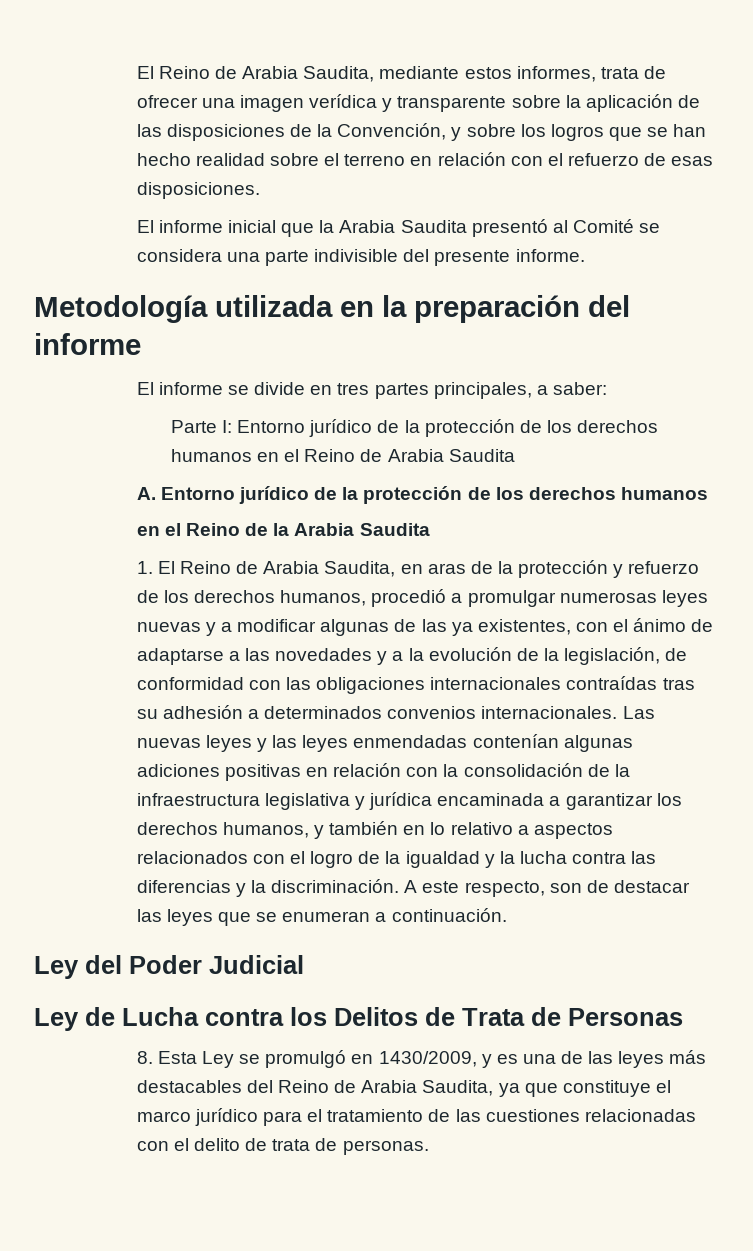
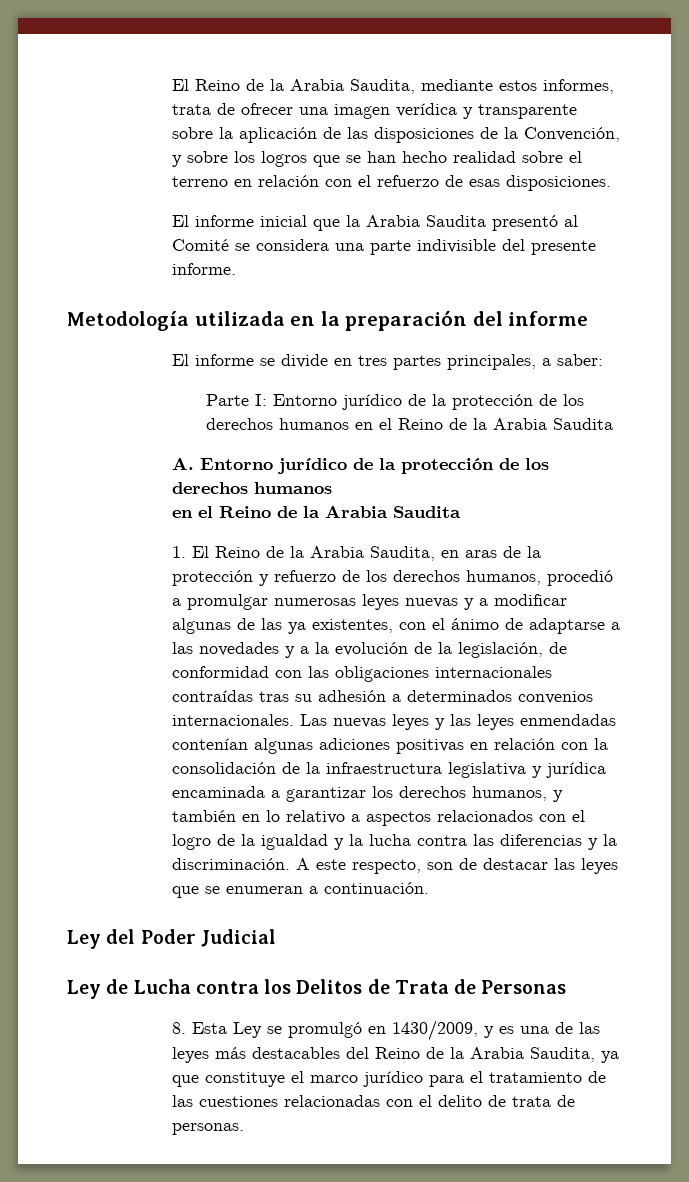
- El Reino de Arabia Saudita, mediante estos informes, trata de ofrecer una imagen verídica y transparente sobre la aplicación de las disposiciones de la Convención, y sobre los logros que se han hecho realidad sobre el terreno en relación con el refuerzo de esas disposiciones.
+ El Reino de la Arabia Saudita, mediante estos informes, trata de ofrecer una imagen verídica y transparente sobre la aplicación de las disposiciones de la Convención, y sobre los logros que se han hecho realidad sobre el terreno en relación con el refuerzo de esas disposiciones.
- Parte I: Entorno jurídico de la protección de los derechos humanos en el Reino de Arabia Saudita
+ Parte I: Entorno jurídico de la protección de los derechos humanos en el Reino de la Arabia Saudita
- 1. El Reino de Arabia Saudita, en aras de la protección y refuerzo de los derechos humanos, procedió a promulgar numerosas leyes nuevas y a modificar algunas de las ya existentes, con el ánimo de adaptarse a las novedades y a la evolución de la legislación, de conformidad con las obligaciones internacionales contraídas tras su adhesión a determinados convenios internacionales.
+ 1. El Reino de la Arabia Saudita, en aras de la protección y refuerzo de los derechos humanos, procedió a promulgar numerosas leyes nuevas y a modificar algunas de las ya existentes, con el ánimo de adaptarse a las novedades y a la evolución de la legislación, de conformidad con las obligaciones internacionales contraídas tras su adhesión a determinados convenios internacionales.
- 8. Esta Ley se promulgó en 1430/2009, y es una de las leyes más destacables del Reino de Arabia Saudita, ya que constituye el marco jurídico para el tratamiento de las cuestiones relacionadas con el delito de trata de personas.
+ 8. Esta Ley se promulgó en 1430/2009, y es una de las leyes más destacables del Reino de la Arabia Saudita, ya que constituye el marco jurídico para el tratamiento de las cuestiones relacionadas con el delito de trata de personas.

